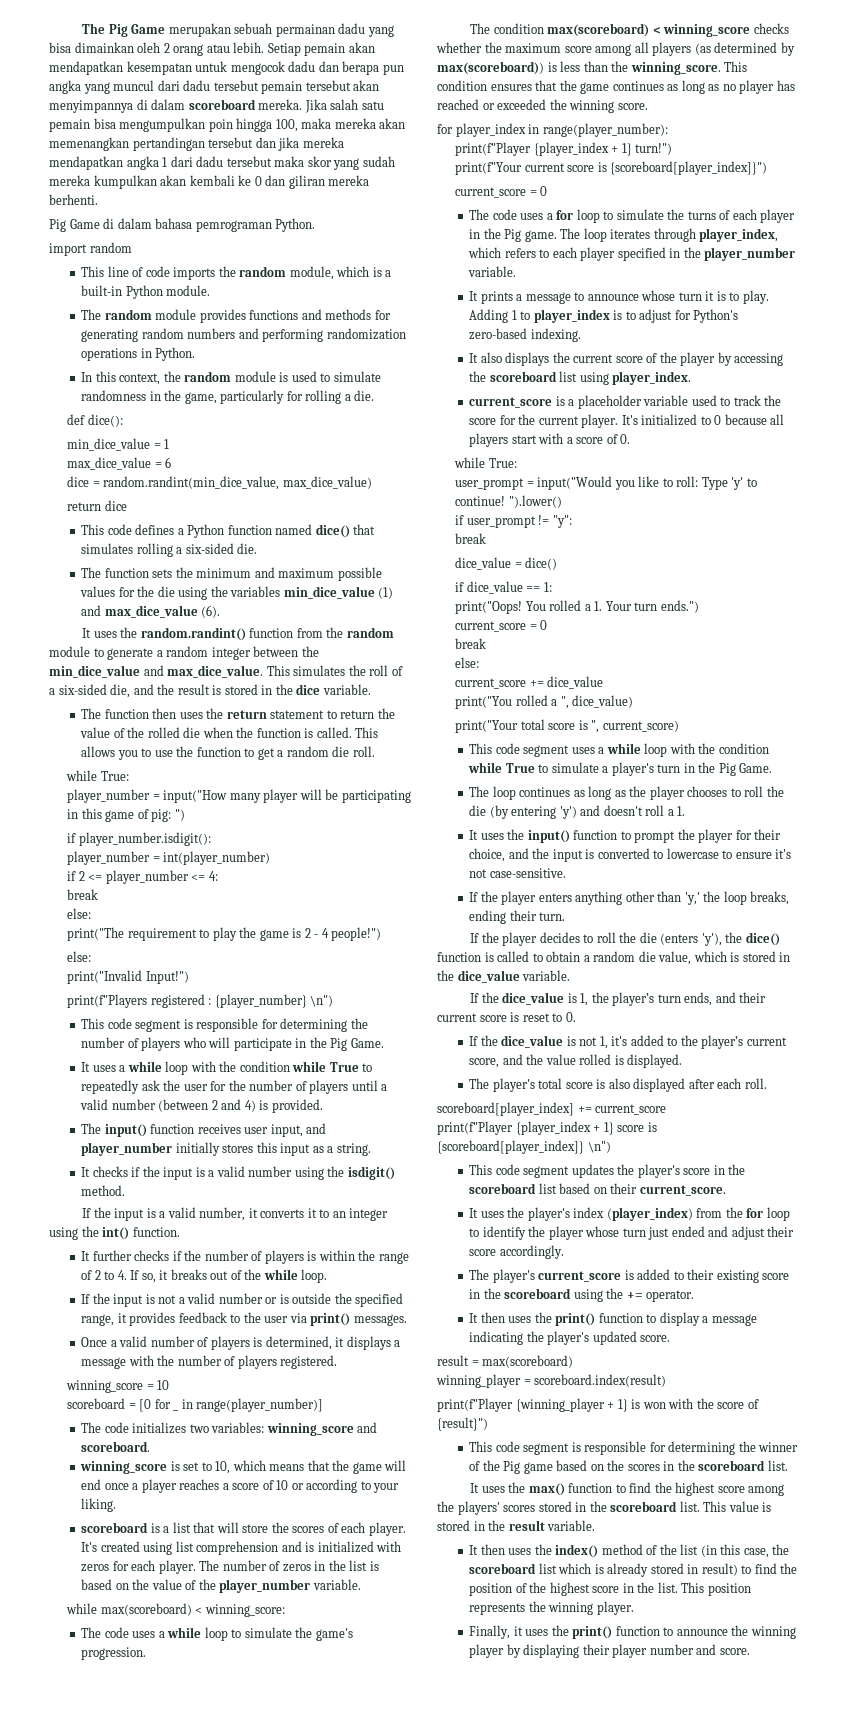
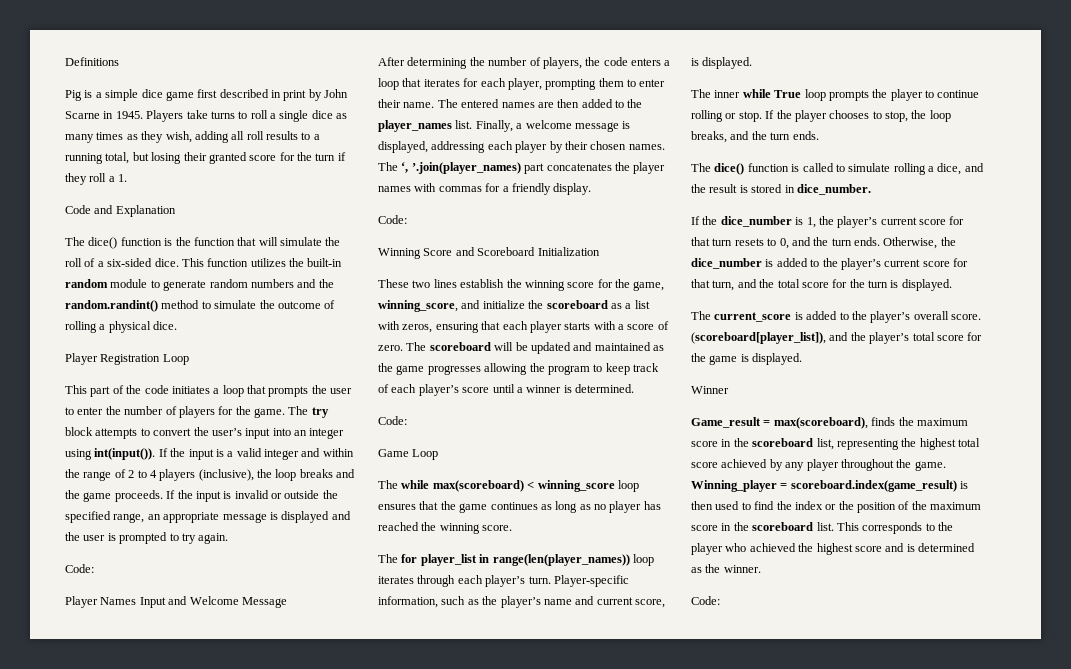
- The Pig Game merupakan sebuah permainan dadu yang bisa dimainkan oleh 2 orang atau lebih. Setiap pemain akan mendapatkan kesempatan untuk mengocok dadu dan berapa pun angka yang muncul dari dadu tersebut pemain tersebut akan menyimpannya di dalam scoreboard mereka. Jika salah satu pemain bisa mengumpulkan poin hingga 100, maka mereka akan memenangkan pertandingan tersebut dan jika mereka mendapatkan angka 1 dari dadu tersebut maka skor yang sudah mereka kumpulkan akan kembali ke 0 dan giliran mereka berhenti.
- Pig Game di dalam bahasa pemrograman Python.
- import random
- This line of code imports the random module, which is a built-in Python module.
- The random module provides functions and methods for generating random numbers and performing randomization operations in Python.
- In this context, the random module is used to simulate randomness in the game, particularly for rolling a die.
- def dice():
- min_dice_value = 1
- max_dice_value = 6
- dice = random.randint(min_dice_value, max_dice_value)
- return dice
- This code defines a Python function named dice() that simulates rolling a six-sided die.
- The function sets the minimum and maximum possible values for the die using the variables min_dice_value (1) and max_dice_value (6).
- It uses the random.randint() function from the random module to generate a random integer between the min_dice_value and max_dice_value. This simulates the roll of a six-sided die, and the result is stored in the dice variable.
- The function then uses the return statement to return the value of the rolled die when the function is called. This allows you to use the function to get a random die roll.
- while True:
- player_number = input("How many player will be participating in this game of pig: ")
- if player_number.isdigit():
- player_number = int(player_number)
- if 2 <= player_number <= 4:
- break
- else:
- print("The requirement to play the game is 2 - 4 people!")
- else:
- print("Invalid Input!")
- print(f"Players registered : {player_number} \n")
- This code segment is responsible for determining the number of players who will participate in the Pig Game.
- It uses a while loop with the condition while True to repeatedly ask the user for the number of players until a valid number (between 2 and 4) is provided.
- The input() function receives user input, and player_number initially stores this input as a string.
- It checks if the input is a valid number using the isdigit() method.
- If the input is a valid number, it converts it to an integer using the int() function.
- It further checks if the number of players is within the range of 2 to 4. If so, it breaks out of the while loop.
- If the input is not a valid number or is outside the specified range, it provides feedback to the user via print() messages.
- Once a valid number of players is determined, it displays a message with the number of players registered.
- winning_score = 10
- scoreboard = [0 for _ in range(player_number)]
- The code initializes two variables: winning_score and scoreboard.
- winning_score is set to 10, which means that the game will end once a player reaches a score of 10 or according to your liking.
- scoreboard is a list that will store the scores of each player. It's created using list comprehension and is initialized with zeros for each player. The number of zeros in the list is based on the value of the player_number variable.
- while max(scoreboard) < winning_score:
- The code uses a while loop to simulate the game's progression.
- The condition max(scoreboard) < winning_score checks whether the maximum score among all players (as determined by max(scoreboard)) is less than the winning_score. This condition ensures that the game continues as long as no player has reached or exceeded the winning score.
+ Definitions
+ Pig is a simple dice game first described in print by John Scarne in 1945. Players take turns to roll a single dice as many times as they wish, adding all roll results to a running total, but losing their granted score for the turn if they roll a 1.
+ Code and Explanation
+ The dice() function is the function that will simulate the roll of a six-sided dice. This function utilizes the built-in random module to generate random numbers and the random.randint() method to simulate the outcome of rolling a physical dice.
+ Player Registration Loop
+ This part of the code initiates a loop that prompts the user to enter the number of players for the game. The try block attempts to convert the user’s input into an integer using int(input()). If the input is a valid integer and within the range of 2 to 4 players (inclusive), the loop breaks and the game proceeds. If the input is invalid or outside the specified range, an appropriate message is displayed and the user is prompted to try again.
+ Code:
+ Player Names Input and Welcome Message
+ After determining the number of players, the code enters a loop that iterates for each player, prompting them to enter their name. The entered names are then added to the player_names list. Finally, a welcome message is displayed, addressing each player by their chosen names. The ‘, ’.join(player_names) part concatenates the player names with commas for a friendly display.
+ Code:
+ Winning Score and Scoreboard Initialization
+ These two lines establish the winning score for the game, winning_score, and initialize the scoreboard as a list with zeros, ensuring that each player starts with a score of zero. The scoreboard will be updated and maintained as the game progresses allowing the program to keep track of each player’s score until a winner is determined.
+ Code:
+ Game Loop
+ The while max(scoreboard) < winning_score loop ensures that the game continues as long as no player has reached the winning score.
- for player_index in range(player_number):
- print(f"Player {player_index + 1} turn!")
- print(f"Your current score is {scoreboard[player_index]}")
- current_score = 0
- The code uses a for loop to simulate the turns of each player in the Pig game. The loop iterates through player_index, which refers to each player specified in the player_number variable.
- It prints a message to announce whose turn it is to play. Adding 1 to player_index is to adjust for Python's zero-based indexing.
- It also displays the current score of the player by accessing the scoreboard list using player_index.
- current_score is a placeholder variable used to track the score for the current player. It's initialized to 0 because all players start with a score of 0.
- while True:
- user_prompt = input("Would you like to roll: Type 'y' to continue! ").lower()
- if user_prompt != "y":
- break
- dice_value = dice()
- if dice_value == 1:
- print("Oops! You rolled a 1. Your turn ends.")
- current_score = 0
- break
- else:
- current_score += dice_value
- print("You rolled a ", dice_value)
- print("Your total score is ", current_score)
- This code segment uses a while loop with the condition while True to simulate a player's turn in the Pig Game.
- The loop continues as long as the player chooses to roll the die (by entering 'y') and doesn't roll a 1.
- It uses the input() function to prompt the player for their choice, and the input is converted to lowercase to ensure it's not case-sensitive.
- If the player enters anything other than 'y,' the loop breaks, ending their turn.
- If the player decides to roll the die (enters 'y'), the dice() function is called to obtain a random die value, which is stored in the dice_value variable.
- If the dice_value is 1, the player’s turn ends, and their current score is reset to 0.
- If the dice_value is not 1, it's added to the player’s current score, and the value rolled is displayed.
- The player's total score is also displayed after each roll.
- scoreboard[player_index] += current_score
- print(f"Player {player_index + 1} score is {scoreboard[player_index]} \n")
- This code segment updates the player's score in the scoreboard list based on their current_score.
- It uses the player's index (player_index) from the for loop to identify the player whose turn just ended and adjust their score accordingly.
- The player's current_score is added to their existing score in the scoreboard using the += operator.
- It then uses the print() function to display a message indicating the player's updated score.
- result = max(scoreboard)
- winning_player = scoreboard.index(result)
- print(f"Player {winning_player + 1} is won with the score of {result}")
- This code segment is responsible for determining the winner of the Pig game based on the scores in the scoreboard list.
- It uses the max() function to find the highest score among the players' scores stored in the scoreboard list.
+ The for player_list in range(len(player_names)) loop iterates through each player’s turn. Player-specific information, such as the player’s name and current score, is displayed.
+ The inner while True loop prompts the player to continue rolling or stop. If the player chooses to stop, the loop breaks, and the turn ends.
+ The dice() function is called to simulate rolling a dice, and the result is stored in dice_number.
+ If the dice_number is 1, the player’s current score for that turn resets to 0, and the turn ends. Otherwise, the dice_number is added to the player’s current score for that turn, and the total score for the turn is displayed.
+ The current_score is added to the player’s overall score. (scoreboard[player_list]), and the player’s total score for the game is displayed.
+ Winner
+ Game_result = max(scoreboard), finds the maximum score in the scoreboard list, representing the highest total score achieved by any player throughout the game. Winning_player = scoreboard.index(game_result) is then used to find the index or the position of the maximum score in the scoreboard list.
- This value is stored in the result variable.
- It then uses the index() method of the list (in this case, the scoreboard list which is already stored in result) to find the position of the highest score in the list. This position represents the winning player.
- Finally, it uses the print() function to announce the winning player by displaying their player number and score.
+ This corresponds to the player who achieved the highest score and is determined as the winner.
+ Code:

